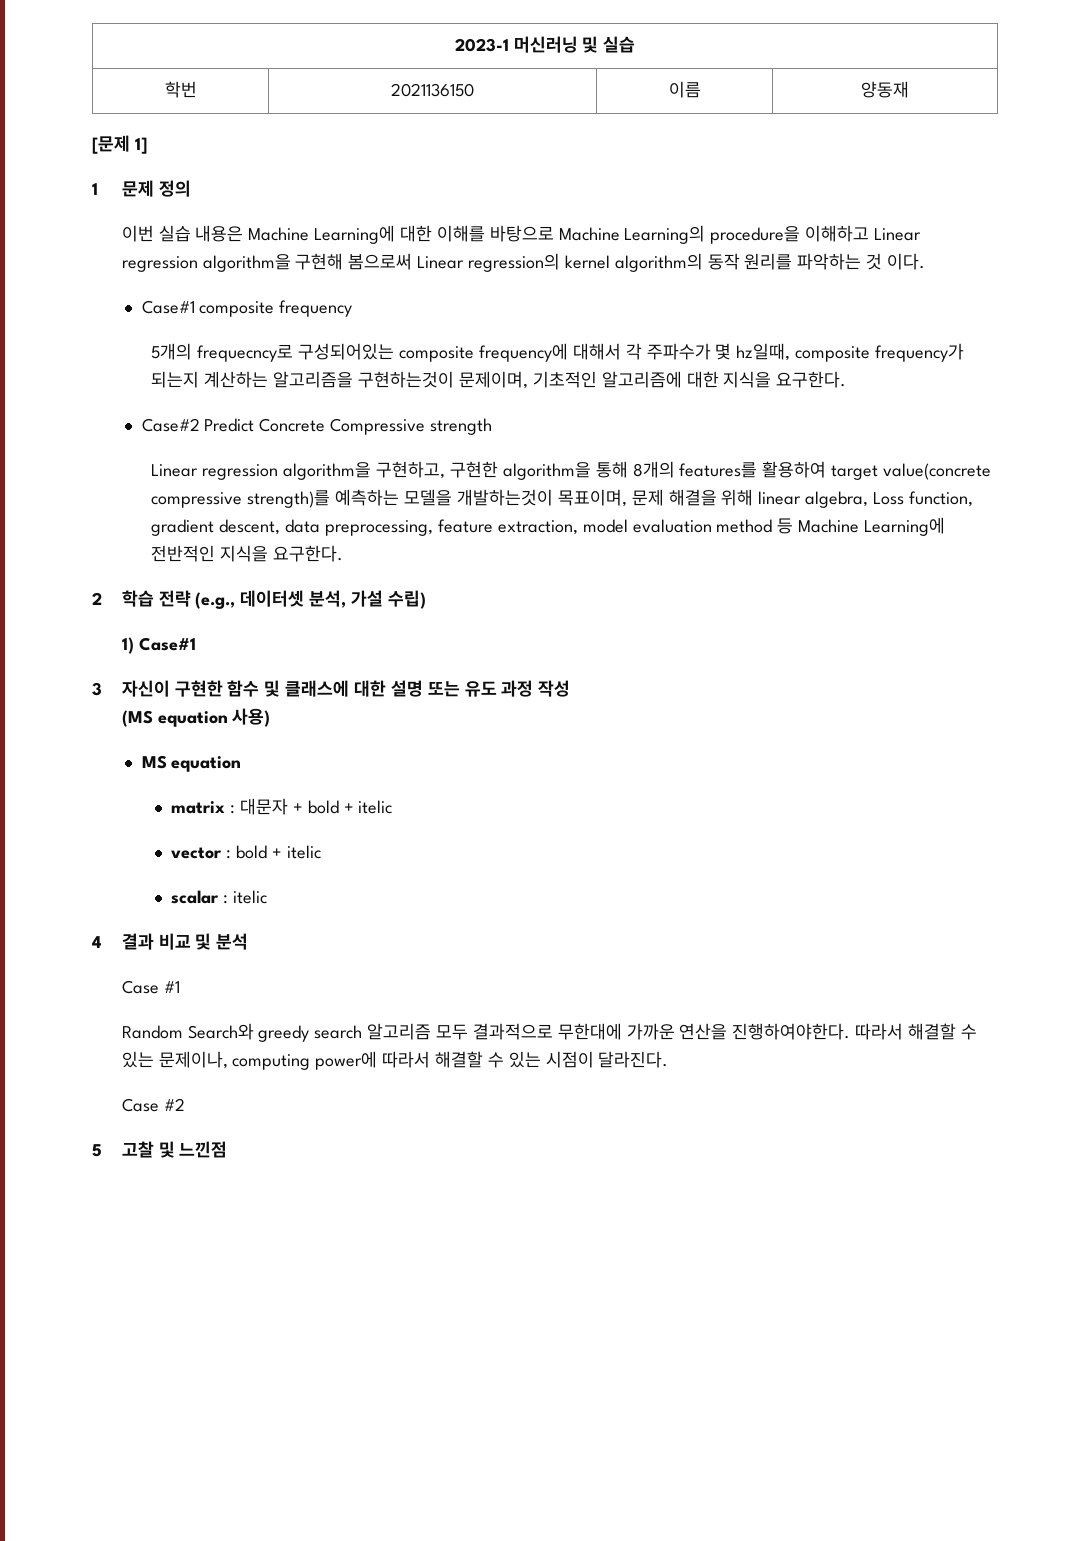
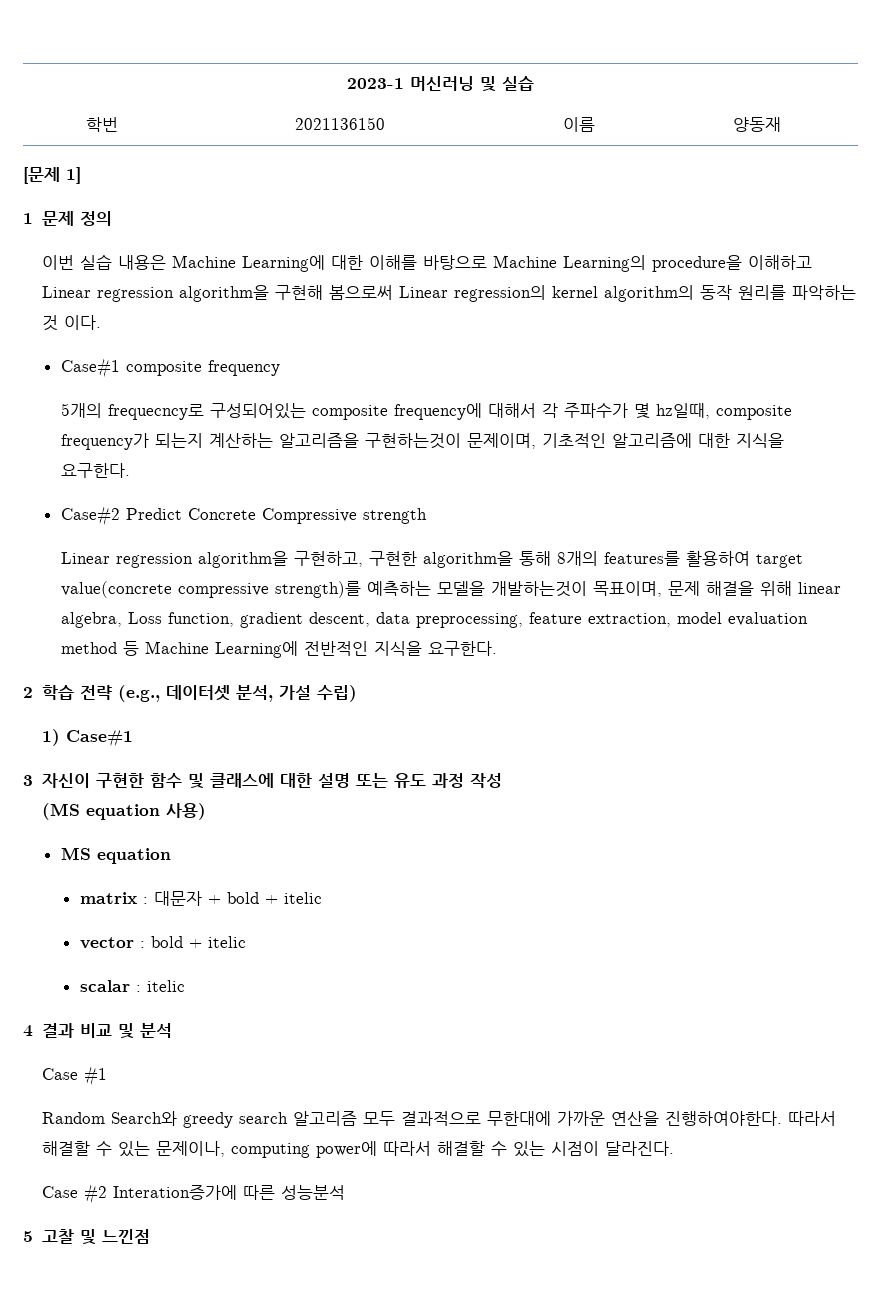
- Case #2
+ Case #2 Interation증가에 따른 성능분석

